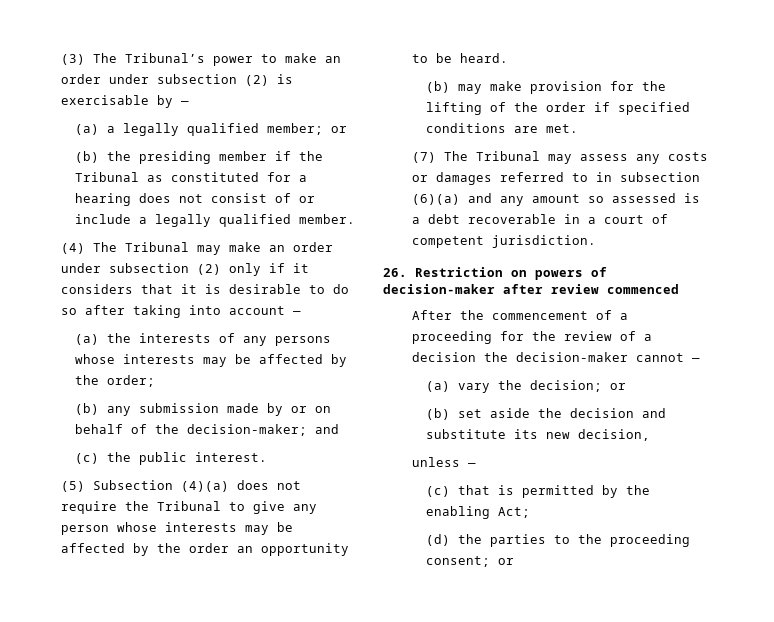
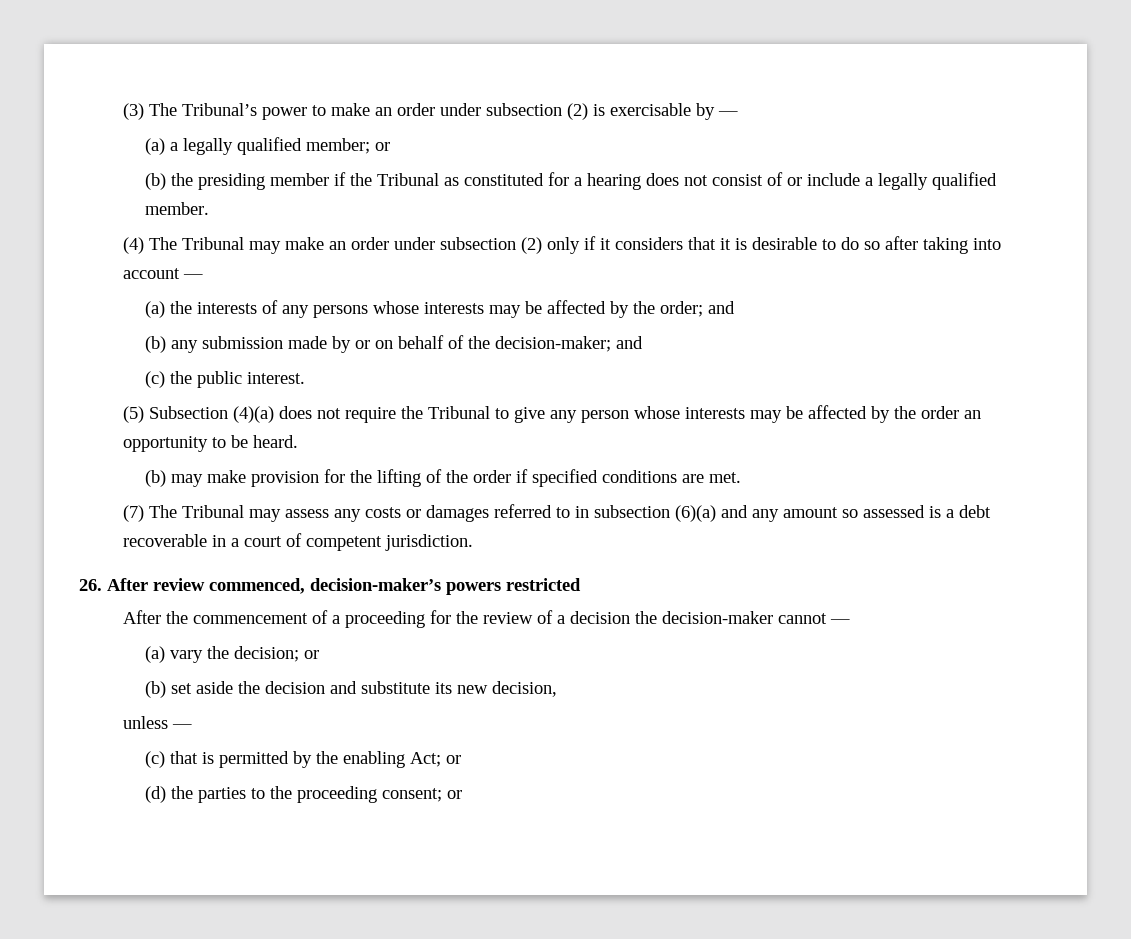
- (a) the interests of any persons whose interests may be affected by the order;
+ (a) the interests of any persons whose interests may be affected by the order; and
- 26. Restriction on powers of decision-maker after review commenced
+ 26. After review commenced, decision-maker’s powers restricted
- (c) that is permitted by the enabling Act;
+ (c) that is permitted by the enabling Act; or

